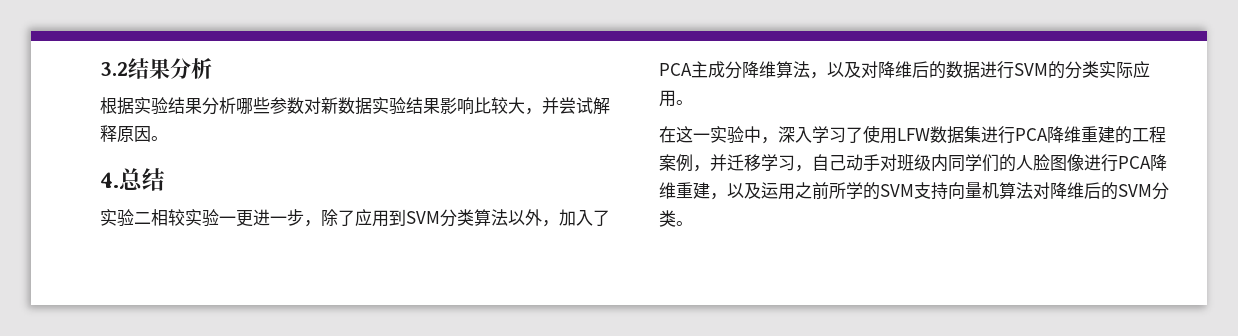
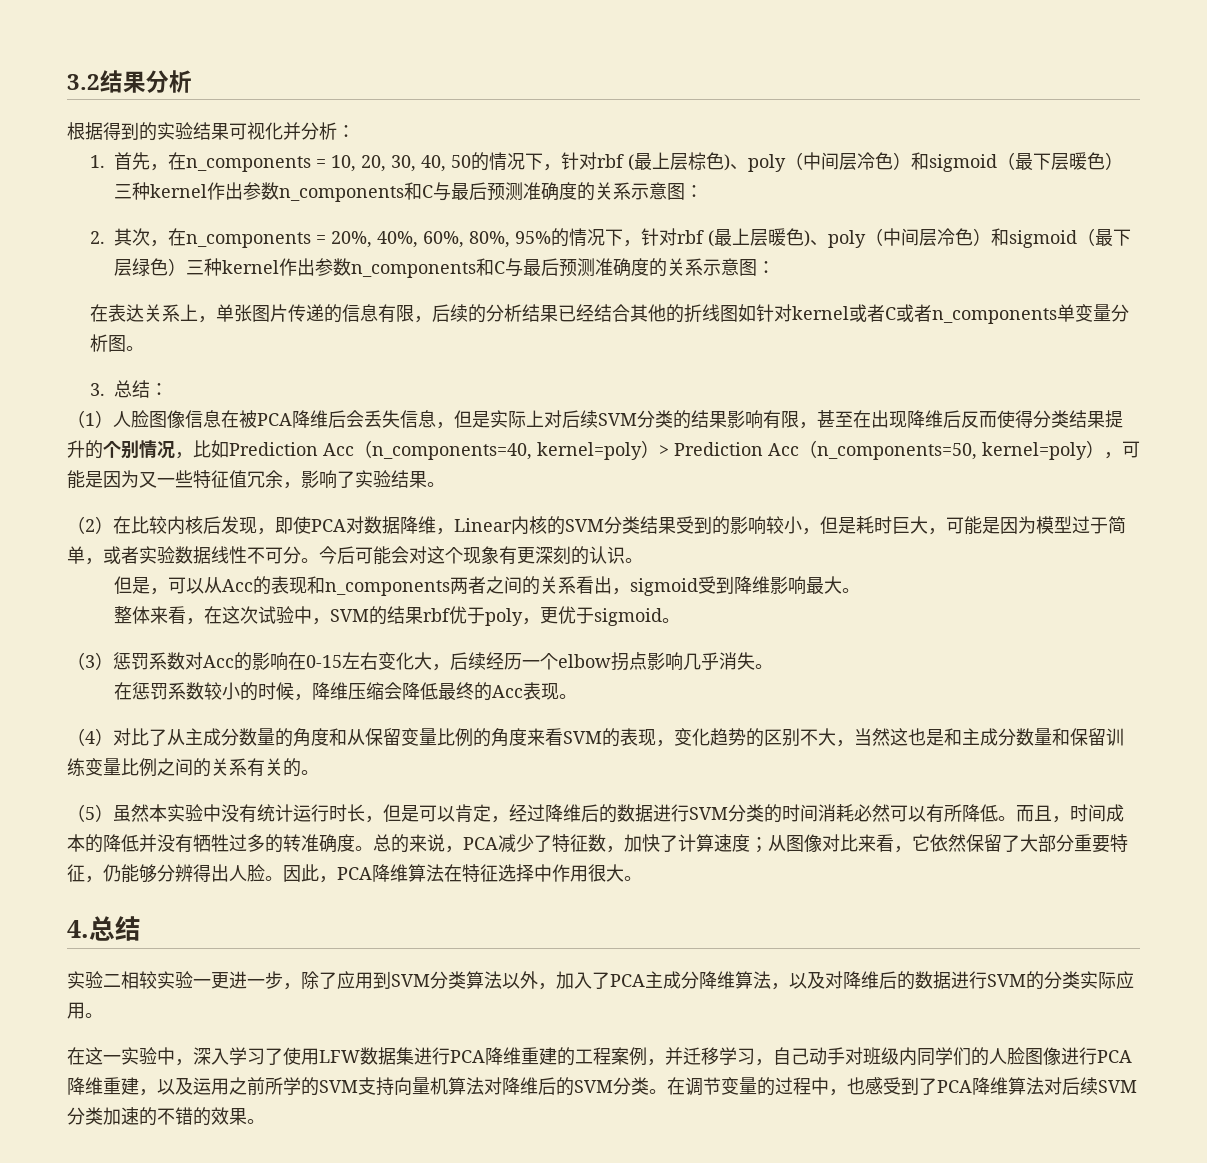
- 根据实验结果分析哪些参数对新数据实验结果影响比较大，并尝试解释原因。
+ 根据得到的实验结果可视化并分析：
+ 1.首先，在n_components = 10, 20, 30, 40, 50的情况下，针对rbf (最上层棕色)、poly（中间层冷色）和sigmoid（最下层暖色）三种kernel作出参数n_components和C与最后预测准确度的关系示意图：
+ 2.其次，在n_components = 20%, 40%, 60%, 80%, 95%的情况下，针对rbf (最上层暖色)、poly（中间层冷色）和sigmoid（最下层绿色）三种kernel作出参数n_components和C与最后预测准确度的关系示意图：
+ 在表达关系上，单张图片传递的信息有限，后续的分析结果已经结合其他的折线图如针对kernel或者C或者n_components单变量分析图。
+ 3.总结：
+ （1）人脸图像信息在被PCA降维后会丢失信息，但是实际上对后续SVM分类的结果影响有限，甚至在出现降维后反而使得分类结果提升的个别情况，比如Prediction Acc（n_components=40, kernel=poly）> Prediction Acc（n_components=50, kernel=poly），可能是因为又一些特征值冗余，影响了实验结果。
+ （2）在比较内核后发现，即使PCA对数据降维，Linear内核的SVM分类结果受到的影响较小，但是耗时巨大，可能是因为模型过于简单，或者实验数据线性不可分。今后可能会对这个现象有更深刻的认识。
+ 但是，可以从Acc的表现和n_components两者之间的关系看出，sigmoid受到降维影响最大。
+ 整体来看，在这次试验中，SVM的结果rbf优于poly，更优于sigmoid。
+ （3）惩罚系数对Acc的影响在0-15左右变化大，后续经历一个elbow拐点影响几乎消失。
+ 在惩罚系数较小的时候，降维压缩会降低最终的Acc表现。
+ （4）对比了从主成分数量的角度和从保留变量比例的角度来看SVM的表现，变化趋势的区别不大，当然这也是和主成分数量和保留训练变量比例之间的关系有关的。
+ （5）虽然本实验中没有统计运行时长，但是可以肯定，经过降维后的数据进行SVM分类的时间消耗必然可以有所降低。而且，时间成本的降低并没有牺牲过多的转准确度。总的来说，PCA减少了特征数，加快了计算速度；从图像对比来看，它依然保留了大部分重要特征，仍能够分辨得出人脸。因此，PCA降维算法在特征选择中作用很大。
+ 在调节变量的过程中，也感受到了PCA降维算法对后续SVM分类加速的不错的效果。

